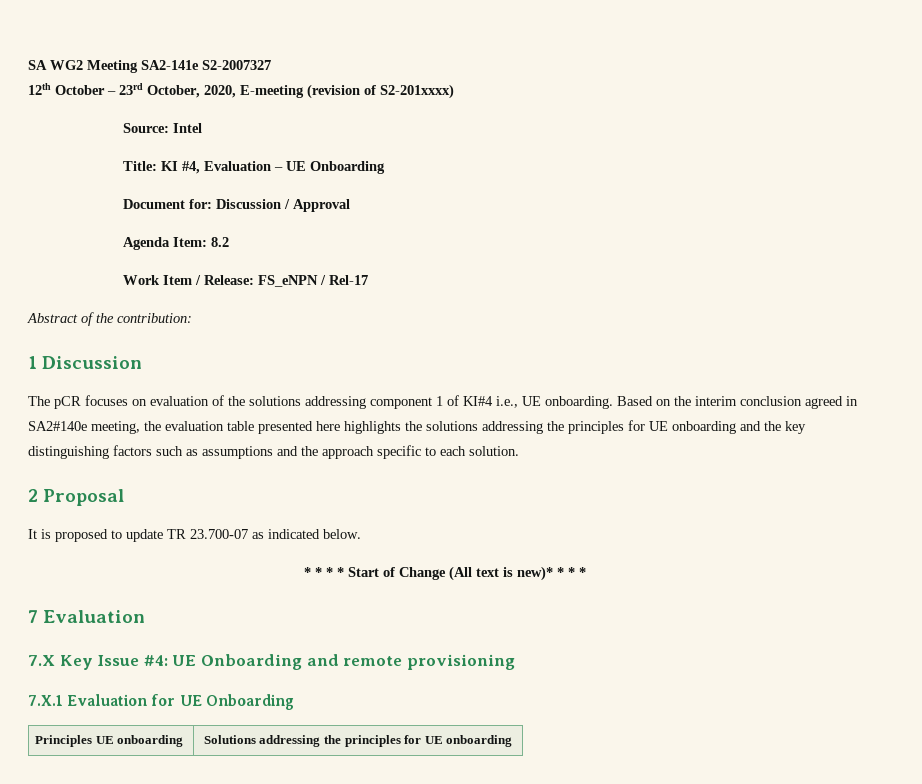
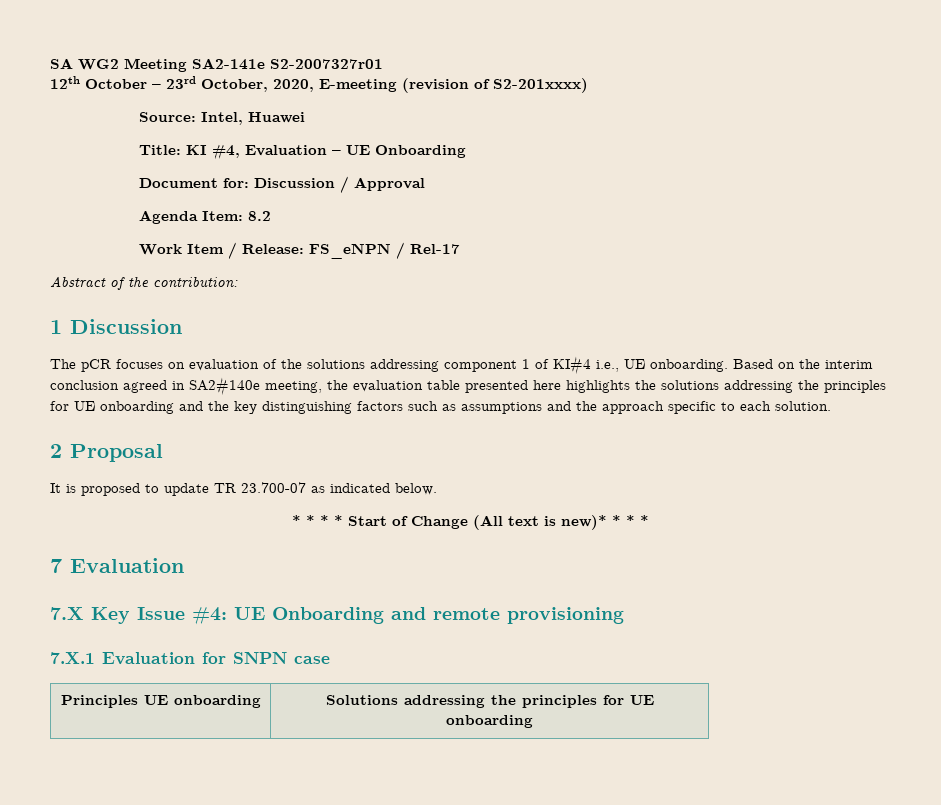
- SA WG2 Meeting SA2-141e S2-2007327
+ SA WG2 Meeting SA2-141e S2-2007327r01
- Source: Intel
+ Source: Intel, Huawei
- 7.X.1 Evaluation for UE Onboarding
+ 7.X.1 Evaluation for SNPN case

